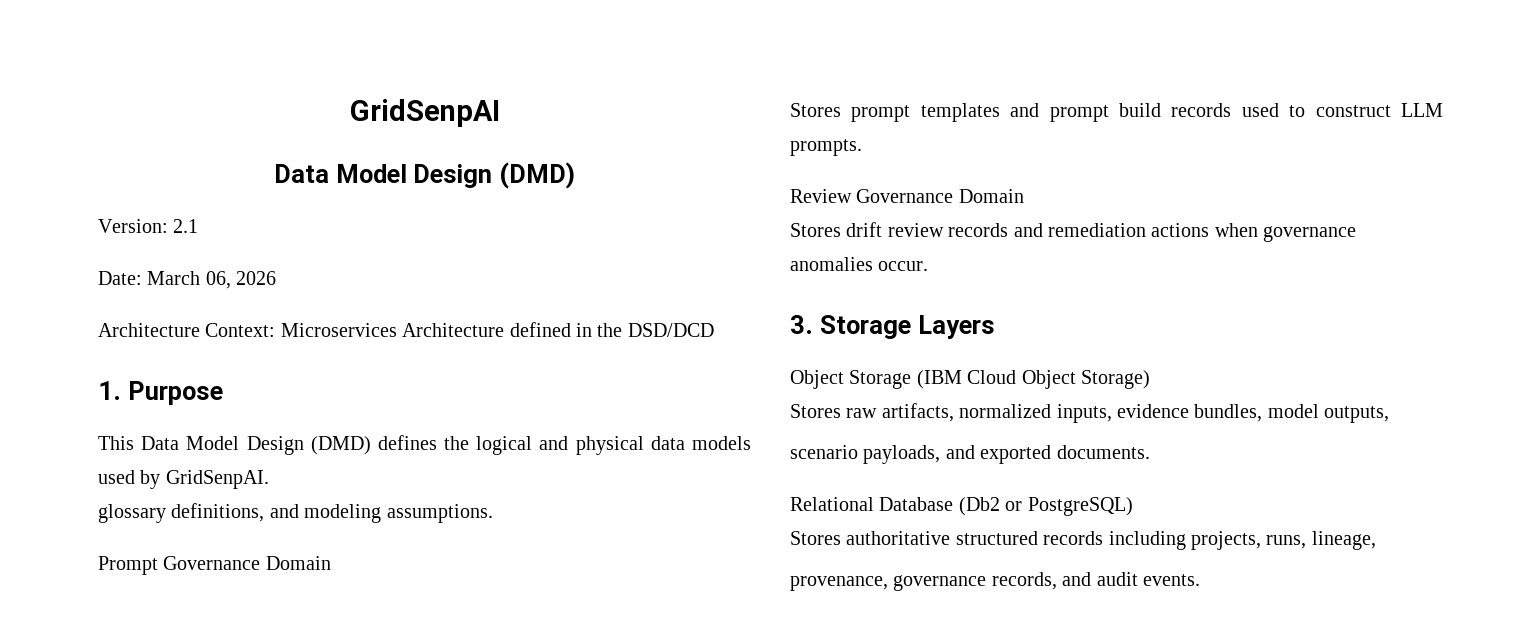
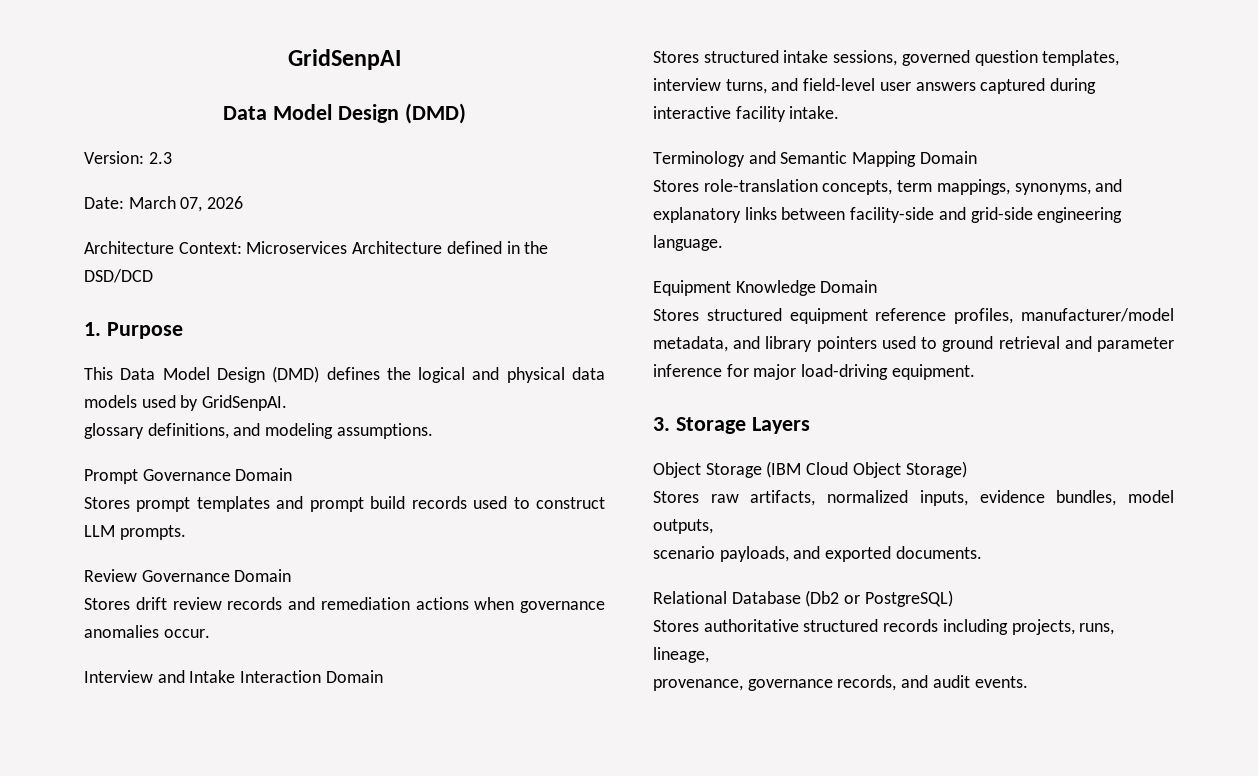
- Version: 2.1
+ Version: 2.3
- Date: March 06, 2026
+ Date: March 07, 2026
+ Interview and Intake Interaction Domain
+ Stores structured intake sessions, governed question templates, interview turns, and field-level user answers captured during interactive facility intake.
+ Terminology and Semantic Mapping Domain
+ Stores role-translation concepts, term mappings, synonyms, and explanatory links between facility-side and grid-side engineering language.
+ Equipment Knowledge Domain
+ Stores structured equipment reference profiles, manufacturer/model metadata, and library pointers used to ground retrieval and parameter inference for major load-driving equipment.

